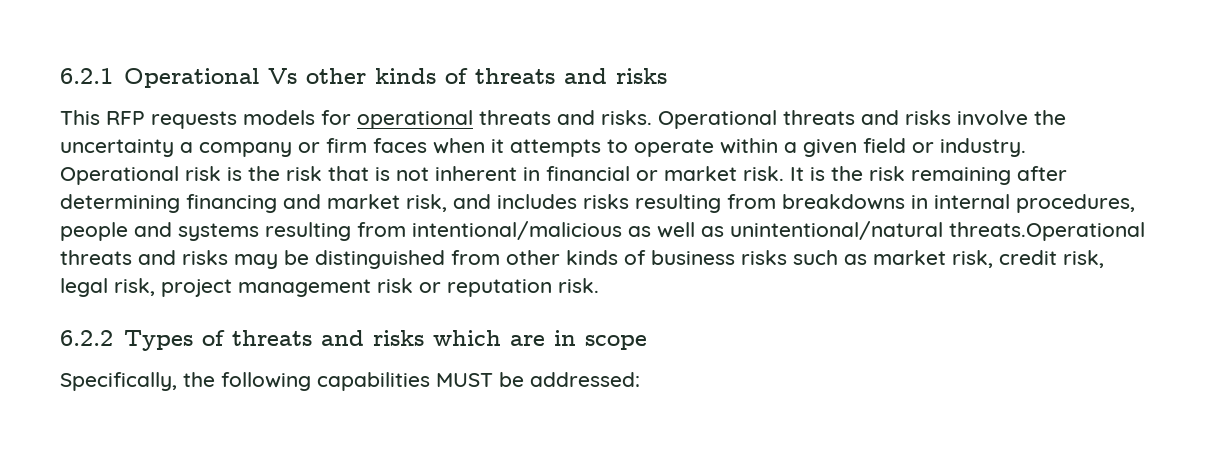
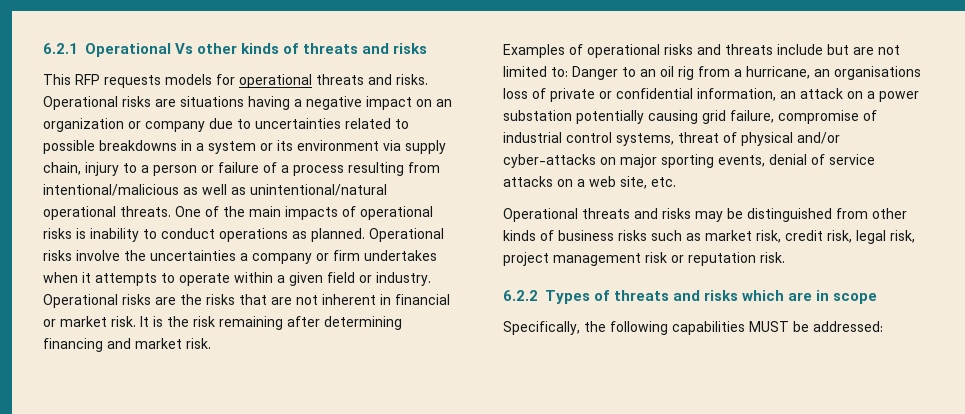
- Operational threats and risks involve the uncertainty a company or firm faces when it attempts to operate within a given field or industry.
+ Operational risks are situations having a negative impact on an organization or company due to uncertainties related to possible breakdowns in a system or its environment via supply chain, injury to a person or failure of a process resulting from intentional/malicious as well as unintentional/natural operational threats. One of the main impacts of operational risks is inability to conduct operations as planned. Operational risks involve the uncertainties a company or firm undertakes when it attempts to operate within a given field or industry.
- Operational risk is the risk that is not inherent in financial or market risk.
+ Operational risks are the risks that are not inherent in financial or market risk.
- It is the risk remaining after determining financing and market risk, and includes risks resulting from breakdowns in internal procedures, people and systems resulting from intentional/malicious as well as unintentional/natural threats.Operational threats and risks may be distinguished from other kinds of business risks such as market risk, credit risk, legal risk, project management risk or reputation risk.
+ It is the risk remaining after determining financing and market risk.
+ Examples of operational risks and threats include but are not limited to: Danger to an oil rig from a hurricane, an organisations loss of private or confidential information, an attack on a power substation potentially causing grid failure, compromise of industrial control systems, threat of physical and/or cyber-attacks on major sporting events, denial of service attacks on a web site, etc.
+ Operational threats and risks may be distinguished from other kinds of business risks such as market risk, credit risk, legal risk, project management risk or reputation risk.

